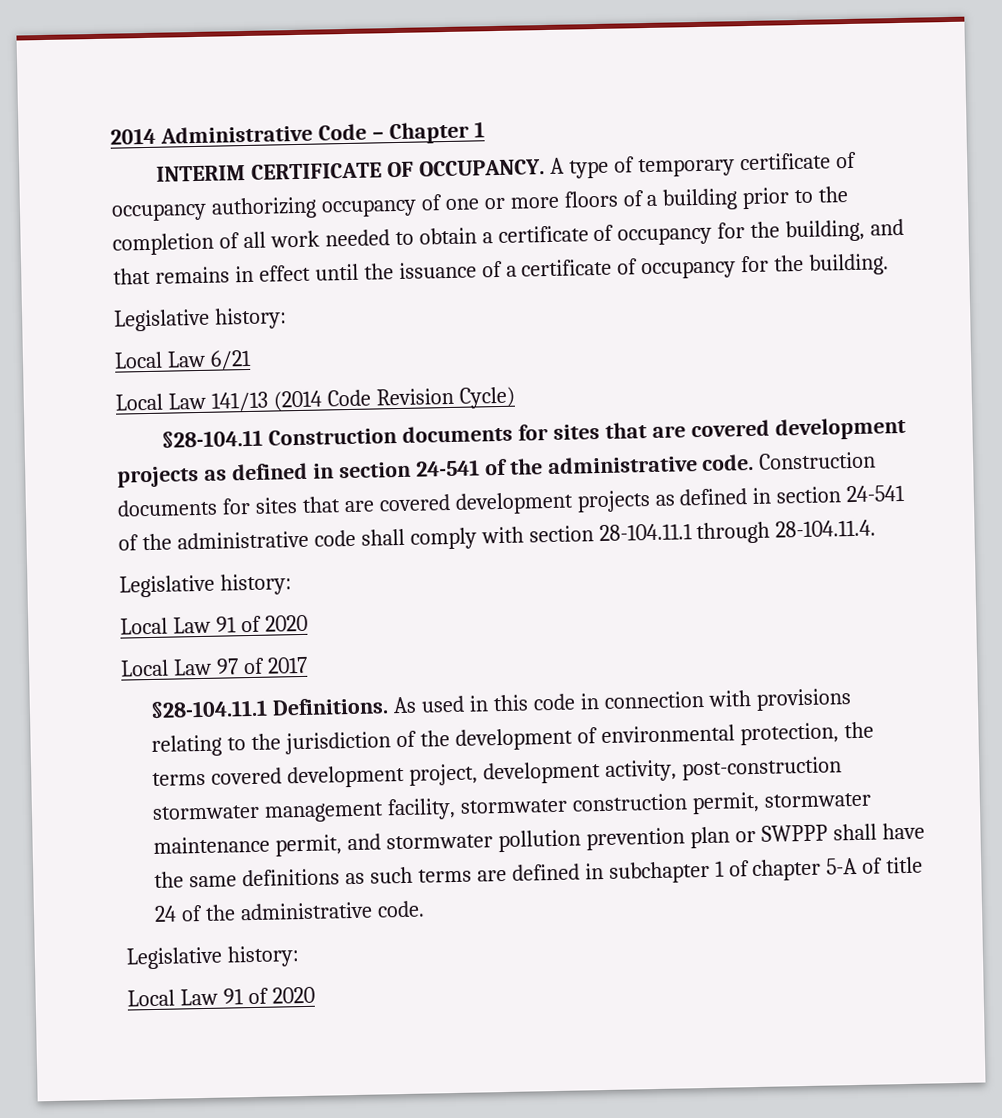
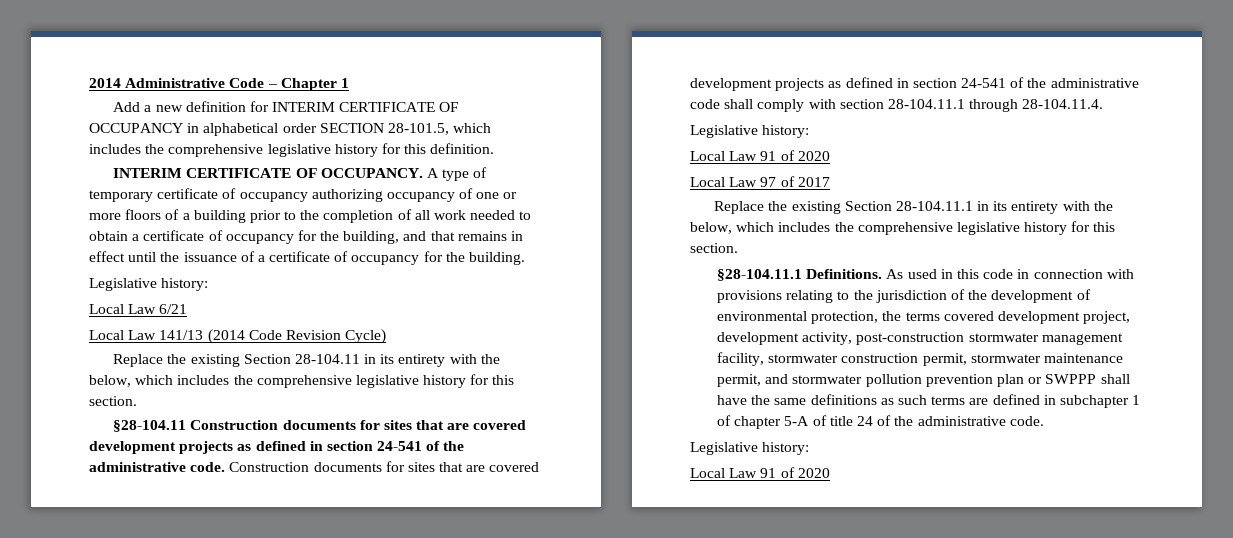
+ Add a new definition for INTERIM CERTIFICATE OF OCCUPANCY in alphabetical order SECTION 28-101.5, which includes the comprehensive legislative history for this definition.
+ Replace the existing Section 28-104.11 in its entirety with the below, which includes the comprehensive legislative history for this section.
+ Replace the existing Section 28-104.11.1 in its entirety with the below, which includes the comprehensive legislative history for this section.

